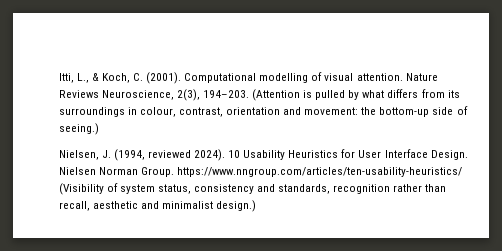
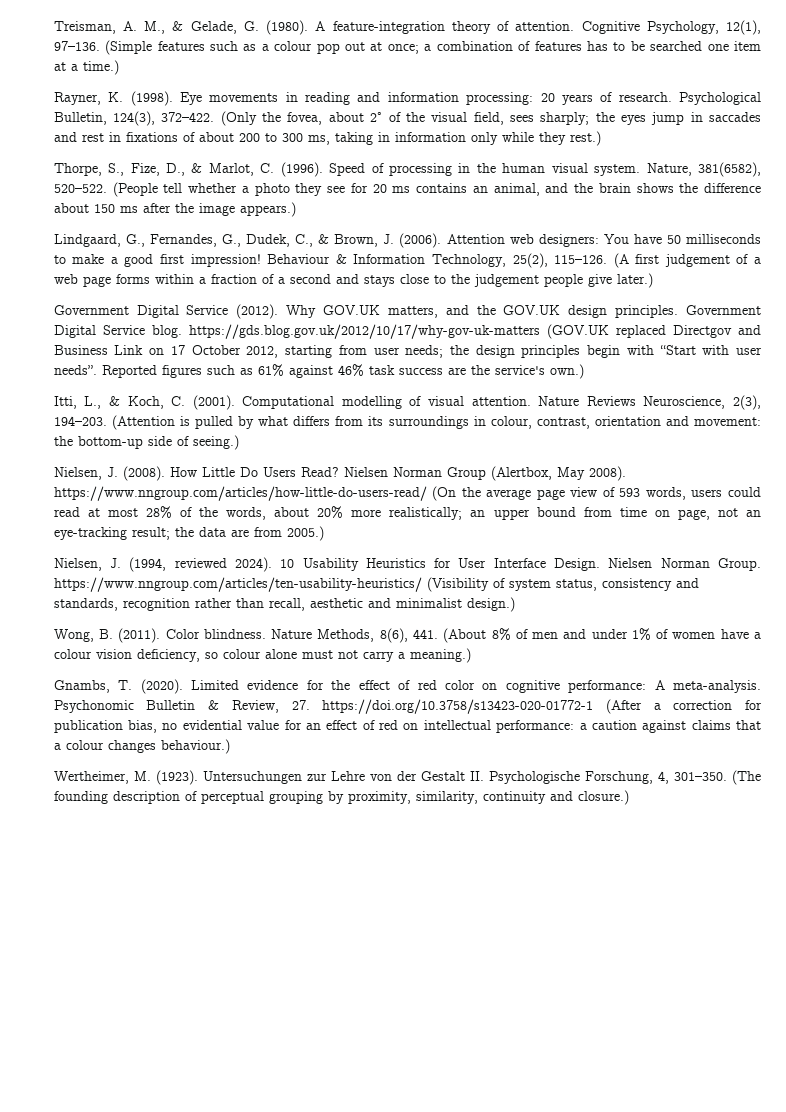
+ Treisman, A. M., & Gelade, G. (1980). A feature-integration theory of attention. Cognitive Psychology, 12(1), 97–136. (Simple features such as a colour pop out at once; a combination of features has to be searched one item at a time.)
+ Rayner, K. (1998). Eye movements in reading and information processing: 20 years of research. Psychological Bulletin, 124(3), 372–422. (Only the fovea, about 2° of the visual field, sees sharply; the eyes jump in saccades and rest in fixations of about 200 to 300 ms, taking in information only while they rest.)
+ Thorpe, S., Fize, D., & Marlot, C. (1996). Speed of processing in the human visual system. Nature, 381(6582), 520–522. (People tell whether a photo they see for 20 ms contains an animal, and the brain shows the difference about 150 ms after the image appears.)
+ Lindgaard, G., Fernandes, G., Dudek, C., & Brown, J. (2006). Attention web designers: You have 50 milliseconds to make a good first impression! Behaviour & Information Technology, 25(2), 115–126. (A first judgement of a web page forms within a fraction of a second and stays close to the judgement people give later.)
+ Government Digital Service (2012). Why GOV.UK matters, and the GOV.UK design principles. Government Digital Service blog. https://gds.blog.gov.uk/2012/10/17/why-gov-uk-matters (GOV.UK replaced Directgov and Business Link on 17 October 2012, starting from user needs; the design principles begin with “Start with user needs”. Reported figures such as 61% against 46% task success are the service's own.)
+ Nielsen, J. (2008). How Little Do Users Read? Nielsen Norman Group (Alertbox, May 2008). https://www.nngroup.com/articles/how-little-do-users-read/ (On the average page view of 593 words, users could read at most 28% of the words, about 20% more realistically; an upper bound from time on page, not an eye-tracking result; the data are from 2005.)
+ Wong, B. (2011). Color blindness. Nature Methods, 8(6), 441. (About 8% of men and under 1% of women have a colour vision deficiency, so colour alone must not carry a meaning.)
+ Gnambs, T. (2020). Limited evidence for the effect of red color on cognitive performance: A meta-analysis. Psychonomic Bulletin & Review, 27. https://doi.org/10.3758/s13423-020-01772-1 (After a correction for publication bias, no evidential value for an effect of red on intellectual performance: a caution against claims that a colour changes behaviour.)
+ Wertheimer, M. (1923). Untersuchungen zur Lehre von der Gestalt II. Psychologische Forschung, 4, 301–350. (The founding description of perceptual grouping by proximity, similarity, continuity and closure.)

